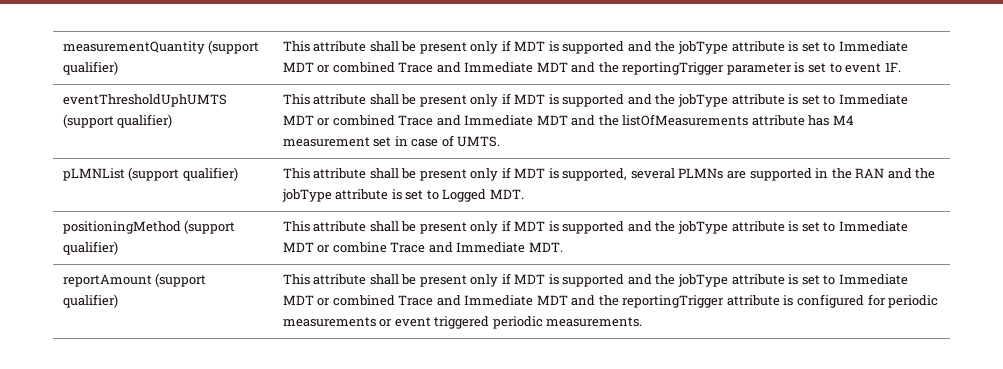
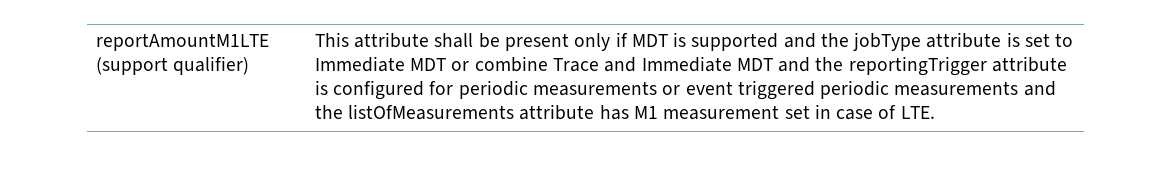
- measurementQuantity (support qualifier) | This attribute shall be present only if MDT is supported and the jobType attribute is set to Immediate MDT or combined Trace and Immediate MDT and the reportingTrigger parameter is set to event 1F.
- eventThresholdUphUMTS (support qualifier) | This attribute shall be present only if MDT is supported and the jobType attribute is set to Immediate MDT or combined Trace and Immediate MDT and the listOfMeasurements attribute has M4 measurement set in case of UMTS.
- pLMNList (support qualifier) | This attribute shall be present only if MDT is supported, several PLMNs are supported in the RAN and the jobType attribute is set to Logged MDT.
- positioningMethod (support qualifier) | This attribute shall be present only if MDT is supported and the jobType attribute is set to Immediate MDT or combine Trace and Immediate MDT.
- reportAmount (support qualifier) | This attribute shall be present only if MDT is supported and the jobType attribute is set to Immediate MDT or combined Trace and Immediate MDT and the reportingTrigger attribute is configured for periodic measurements or event triggered periodic measurements.
+ reportAmountM1LTE (support qualifier) | This attribute shall be present only if MDT is supported and the jobType attribute is set to Immediate MDT or combine Trace and Immediate MDT and the reportingTrigger attribute is configured for periodic measurements or event triggered periodic measurements and the listOfMeasurements attribute has M1 measurement set in case of LTE.

